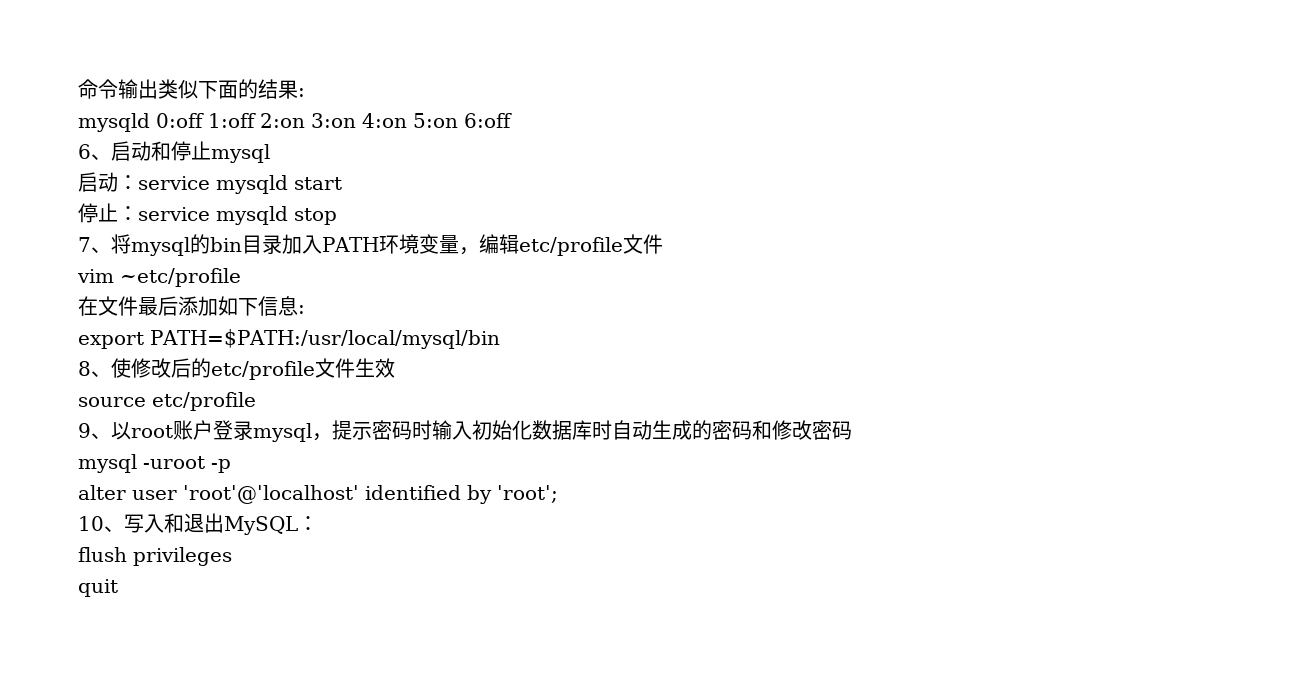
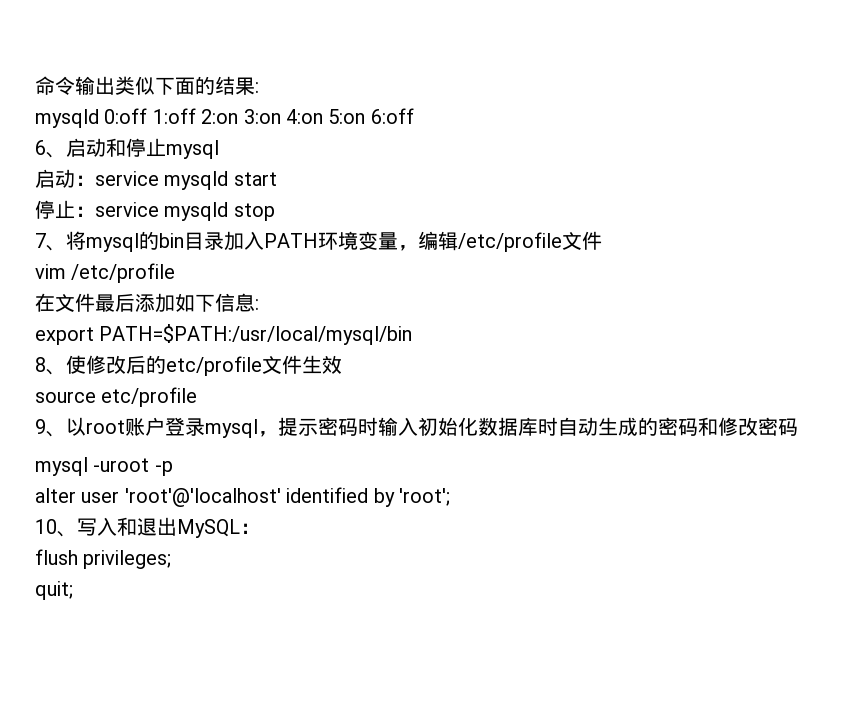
- 7、将mysql的bin目录加入PATH环境变量，编辑etc/profile文件
+ 7、将mysql的bin目录加入PATH环境变量，编辑/etc/profile文件
- vim ~etc/profile
+ vim /etc/profile
- flush privileges
- quit
+ flush privileges;
+ quit;

